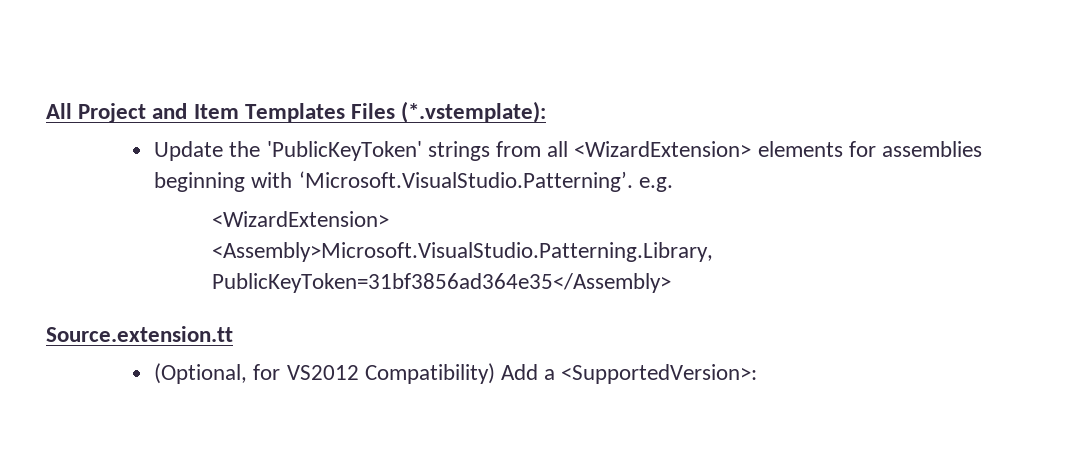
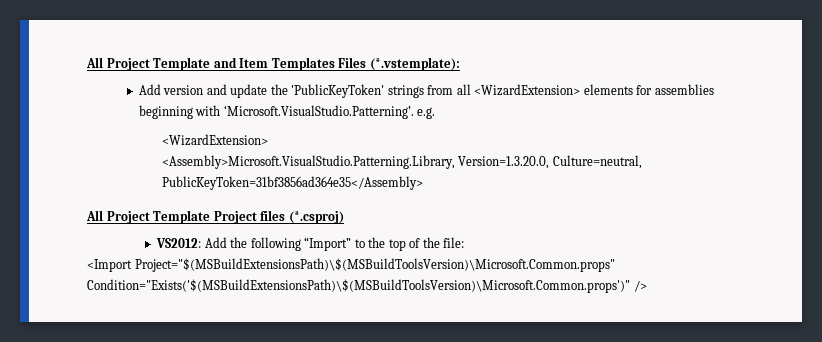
- All Project and Item Templates Files (*.vstemplate):
+ All Project Template and Item Templates Files (*.vstemplate):
- Update the 'PublicKeyToken' strings from all <WizardExtension> elements for assemblies beginning with ‘Microsoft.VisualStudio.Patterning’. e.g.
+ Add version and update the 'PublicKeyToken' strings from all <WizardExtension> elements for assemblies beginning with ‘Microsoft.VisualStudio.Patterning’. e.g.
- <Assembly>Microsoft.VisualStudio.Patterning.Library, PublicKeyToken=31bf3856ad364e35</Assembly>
+ <Assembly>Microsoft.VisualStudio.Patterning.Library, Version=1.3.20.0, Culture=neutral, PublicKeyToken=31bf3856ad364e35</Assembly>
- Source.extension.tt
- (Optional, for VS2012 Compatibility) Add a <SupportedVersion>:
+ All Project Template Project files (*.csproj)
+ VS2012: Add the following “Import” to the top of the file:
+ <Import Project="$(MSBuildExtensionsPath)\$(MSBuildToolsVersion)\Microsoft.Common.props" Condition="Exists('$(MSBuildExtensionsPath)\$(MSBuildToolsVersion)\Microsoft.Common.props')" />

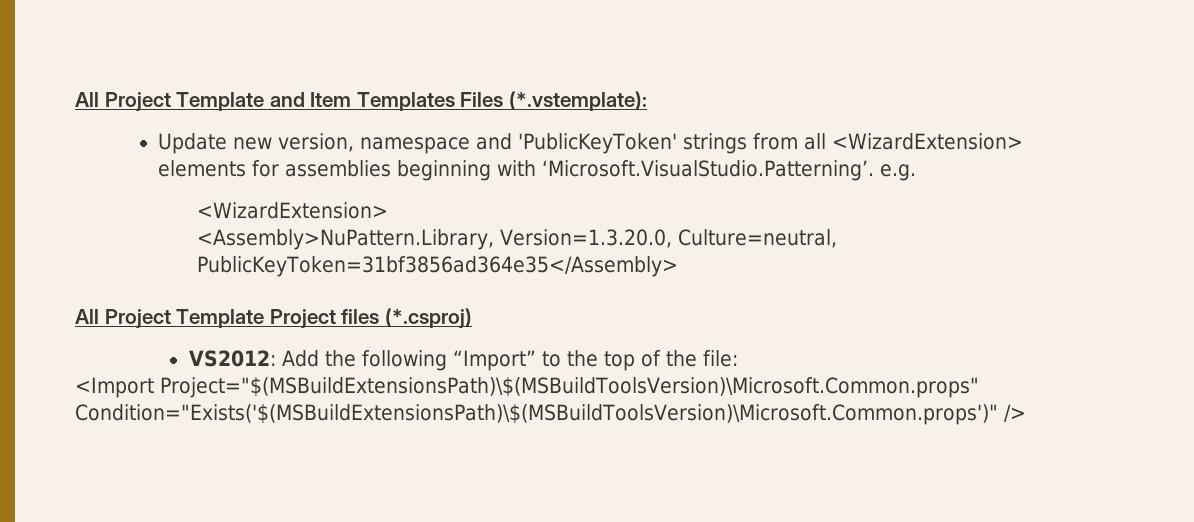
- Add version and update the 'PublicKeyToken' strings from all <WizardExtension> elements for assemblies beginning with ‘Microsoft.VisualStudio.Patterning’. e.g.
+ Update new version, namespace and 'PublicKeyToken' strings from all <WizardExtension> elements for assemblies beginning with ‘Microsoft.VisualStudio.Patterning’. e.g.
- <Assembly>Microsoft.VisualStudio.Patterning.Library, Version=1.3.20.0, Culture=neutral, PublicKeyToken=31bf3856ad364e35</Assembly>
+ <Assembly>NuPattern.Library, Version=1.3.20.0, Culture=neutral, PublicKeyToken=31bf3856ad364e35</Assembly>

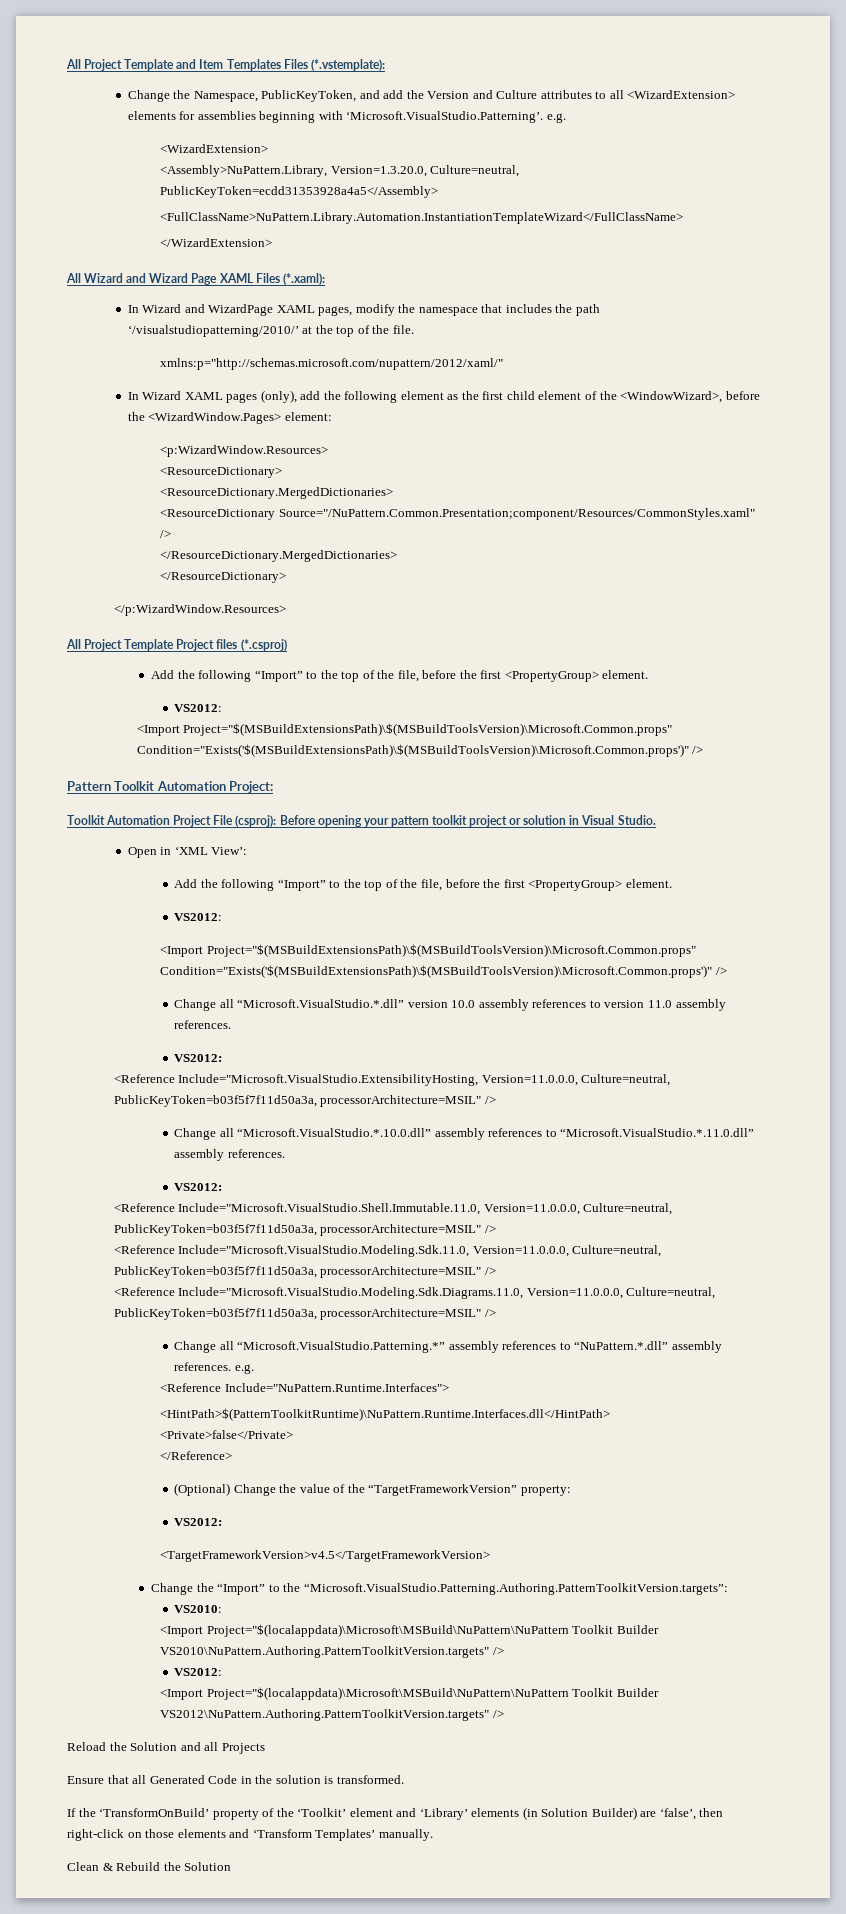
- Update new version, namespace and 'PublicKeyToken' strings from all <WizardExtension> elements for assemblies beginning with ‘Microsoft.VisualStudio.Patterning’. e.g.
+ Change the Namespace, PublicKeyToken, and add the Version and Culture attributes to all <WizardExtension> elements for assemblies beginning with ‘Microsoft.VisualStudio.Patterning’. e.g.
- <Assembly>NuPattern.Library, Version=1.3.20.0, Culture=neutral, PublicKeyToken=31bf3856ad364e35</Assembly>
+ <Assembly>NuPattern.Library, Version=1.3.20.0, Culture=neutral, PublicKeyToken=ecdd31353928a4a5</Assembly>
+ <FullClassName>NuPattern.Library.Automation.InstantiationTemplateWizard</FullClassName>
+ </WizardExtension>
+ All Wizard and Wizard Page XAML Files (*.xaml):
+ In Wizard and WizardPage XAML pages, modify the namespace that includes the path ‘/visualstudiopatterning/2010/’ at the top of the file.
+ xmlns:p="http://schemas.microsoft.com/nupattern/2012/xaml/"
+ In Wizard XAML pages (only), add the following element as the first child element of the <WindowWizard>, before the <WizardWindow.Pages> element:
+ <p:WizardWindow.Resources>
+ <ResourceDictionary>
+ <ResourceDictionary.MergedDictionaries>
+ <ResourceDictionary Source="/NuPattern.Common.Presentation;component/Resources/CommonStyles.xaml" />
+ </ResourceDictionary.MergedDictionaries>
+ </ResourceDictionary>
+ </p:WizardWindow.Resources>
  All Project Template Project files (*.csproj)
- VS2012: Add the following “Import” to the top of the file:
+ Add the following “Import” to the top of the file, before the first <PropertyGroup> element.
+ VS2012:
  <Import Project="$(MSBuildExtensionsPath)\$(MSBuildToolsVersion)\Microsoft.Common.props" Condition="Exists('$(MSBuildExtensionsPath)\$(MSBuildToolsVersion)\Microsoft.Common.props')" />
+ Pattern Toolkit Automation Project:
+ Toolkit Automation Project File (csproj): Before opening your pattern toolkit project or solution in Visual Studio.
+ Open in ‘XML View’:
+ Add the following “Import” to the top of the file, before the first <PropertyGroup> element.
+ VS2012:
+ <Import Project="$(MSBuildExtensionsPath)\$(MSBuildToolsVersion)\Microsoft.Common.props" Condition="Exists('$(MSBuildExtensionsPath)\$(MSBuildToolsVersion)\Microsoft.Common.props')" />
+ Change all “Microsoft.VisualStudio.*.dll” version 10.0 assembly references to version 11.0 assembly references.
+ VS2012:
+ <Reference Include="Microsoft.VisualStudio.ExtensibilityHosting, Version=11.0.0.0, Culture=neutral, PublicKeyToken=b03f5f7f11d50a3a, processorArchitecture=MSIL" />
+ Change all “Microsoft.VisualStudio.*.10.0.dll” assembly references to “Microsoft.VisualStudio.*.11.0.dll” assembly references.
+ VS2012:
+ <Reference Include="Microsoft.VisualStudio.Shell.Immutable.11.0, Version=11.0.0.0, Culture=neutral, PublicKeyToken=b03f5f7f11d50a3a, processorArchitecture=MSIL" />
+ <Reference Include="Microsoft.VisualStudio.Modeling.Sdk.11.0, Version=11.0.0.0, Culture=neutral, PublicKeyToken=b03f5f7f11d50a3a, processorArchitecture=MSIL" />
+ <Reference Include="Microsoft.VisualStudio.Modeling.Sdk.Diagrams.11.0, Version=11.0.0.0, Culture=neutral, PublicKeyToken=b03f5f7f11d50a3a, processorArchitecture=MSIL" />
+ Change all “Microsoft.VisualStudio.Patterning.*” assembly references to “NuPattern.*.dll” assembly references. e.g.
+ <Reference Include="NuPattern.Runtime.Interfaces">
+ <HintPath>$(PatternToolkitRuntime)\NuPattern.Runtime.Interfaces.dll</HintPath>
+ <Private>false</Private>
+ </Reference>
+ (Optional) Change the value of the “TargetFrameworkVersion” property:
+ VS2012:
+ <TargetFrameworkVersion>v4.5</TargetFrameworkVersion>
+ Change the “Import” to the “Microsoft.VisualStudio.Patterning.Authoring.PatternToolkitVersion.targets”:
+ VS2010:
+ <Import Project="$(localappdata)\Microsoft\MSBuild\NuPattern\NuPattern Toolkit Builder VS2010\NuPattern.Authoring.PatternToolkitVersion.targets" />
+ VS2012:
+ <Import Project="$(localappdata)\Microsoft\MSBuild\NuPattern\NuPattern Toolkit Builder VS2012\NuPattern.Authoring.PatternToolkitVersion.targets" />
+ Reload the Solution and all Projects
+ Ensure that all Generated Code in the solution is transformed.
+ If the ‘TransformOnBuild’ property of the ‘Toolkit’ element and ‘Library’ elements (in Solution Builder) are ‘false’, then right-click on those elements and ‘Transform Templates’ manually.
+ Clean & Rebuild the Solution

